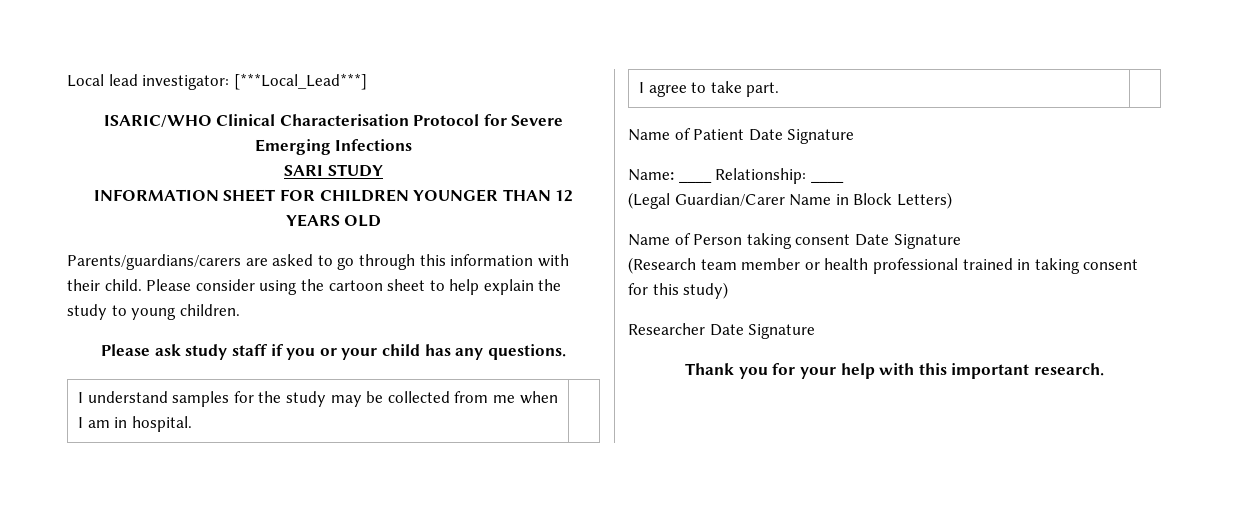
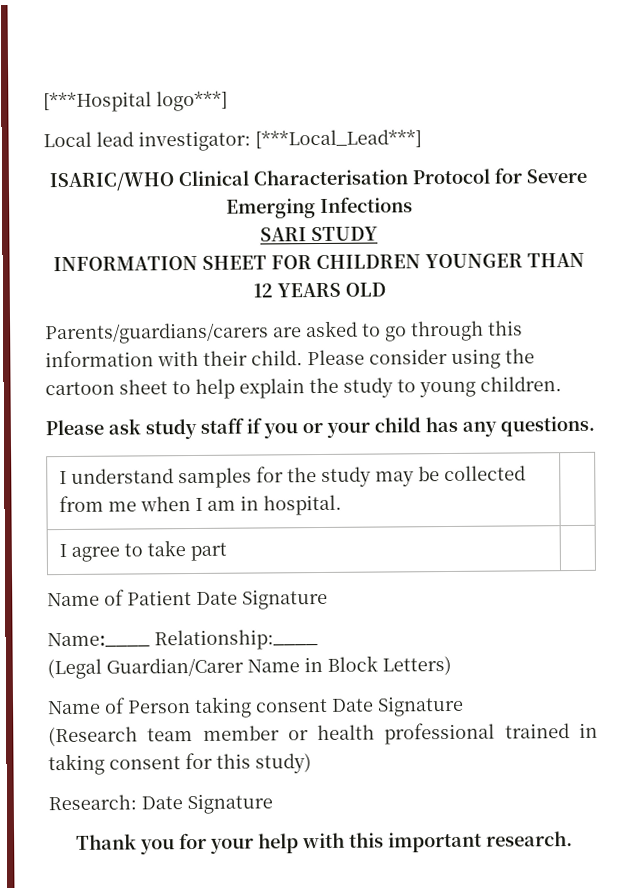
+ [***Hospital logo***]
- I agree to take part. |
+ I agree to take part |
- Name: ____ Relationship: ____
+ Name:____ Relationship:____
- Researcher Date Signature
+ Research: Date Signature

